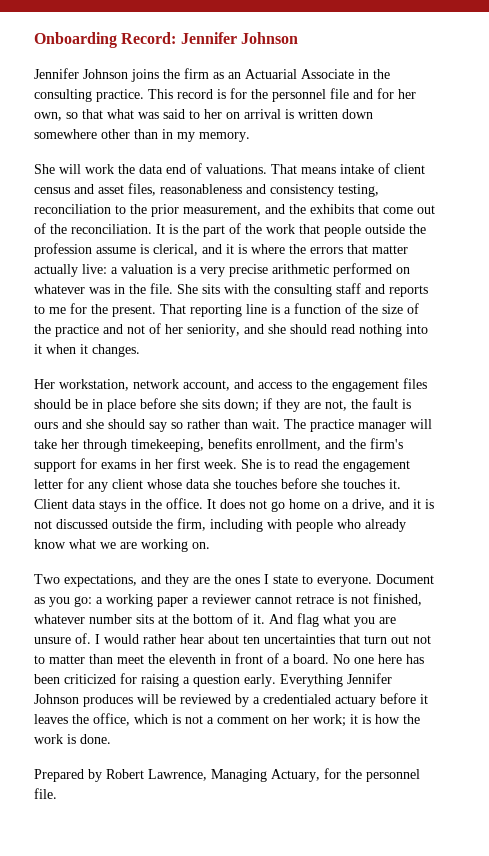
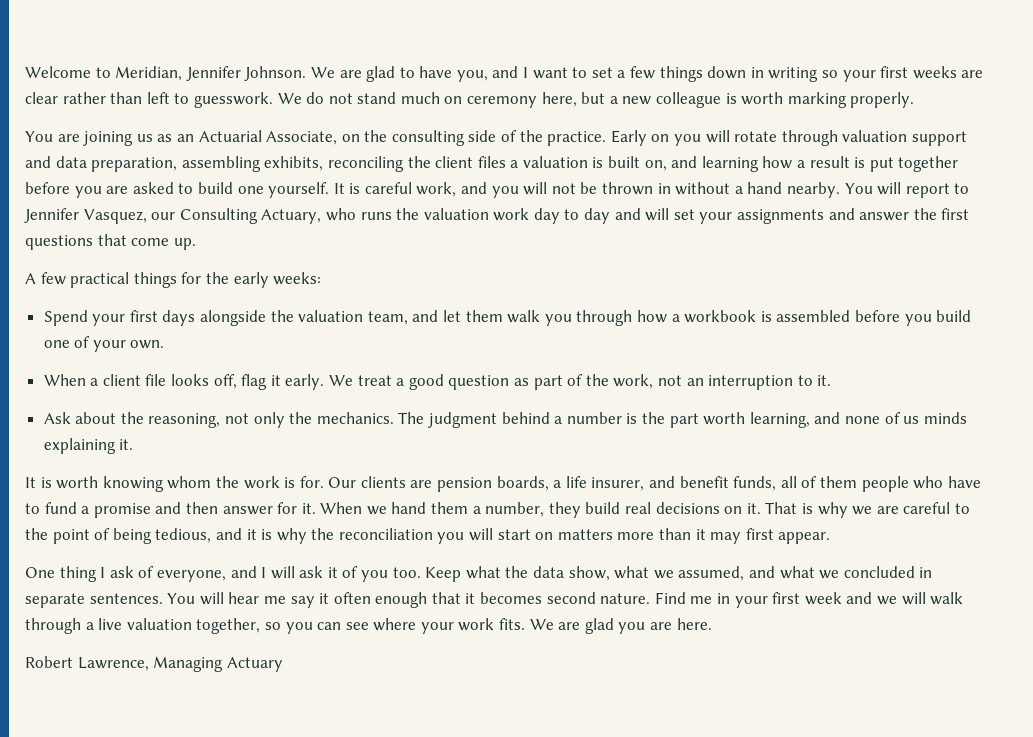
- Onboarding Record: Jennifer Johnson
- Jennifer Johnson joins the firm as an Actuarial Associate in the consulting practice. This record is for the personnel file and for her own, so that what was said to her on arrival is written down somewhere other than in my memory.
- She will work the data end of valuations. That means intake of client census and asset files, reasonableness and consistency testing, reconciliation to the prior measurement, and the exhibits that come out of the reconciliation. It is the part of the work that people outside the profession assume is clerical, and it is where the errors that matter actually live: a valuation is a very precise arithmetic performed on whatever was in the file. She sits with the consulting staff and reports to me for the present. That reporting line is a function of the size of the practice and not of her seniority, and she should read nothing into it when it changes.
- Her workstation, network account, and access to the engagement files should be in place before she sits down; if they are not, the fault is ours and she should say so rather than wait. The practice manager will take her through timekeeping, benefits enrollment, and the firm's support for exams in her first week. She is to read the engagement letter for any client whose data she touches before she touches it. Client data stays in the office. It does not go home on a drive, and it is not discussed outside the firm, including with people who already know what we are working on.
- Two expectations, and they are the ones I state to everyone. Document as you go: a working paper a reviewer cannot retrace is not finished, whatever number sits at the bottom of it. And flag what you are unsure of. I would rather hear about ten uncertainties that turn out not to matter than meet the eleventh in front of a board. No one here has been criticized for raising a question early. Everything Jennifer Johnson produces will be reviewed by a credentialed actuary before it leaves the office, which is not a comment on her work; it is how the work is done.
- Prepared by Robert Lawrence, Managing Actuary, for the personnel file.
+ Welcome to Meridian, Jennifer Johnson. We are glad to have you, and I want to set a few things down in writing so your first weeks are clear rather than left to guesswork. We do not stand much on ceremony here, but a new colleague is worth marking properly.
+ You are joining us as an Actuarial Associate, on the consulting side of the practice. Early on you will rotate through valuation support and data preparation, assembling exhibits, reconciling the client files a valuation is built on, and learning how a result is put together before you are asked to build one yourself. It is careful work, and you will not be thrown in without a hand nearby. You will report to Jennifer Vasquez, our Consulting Actuary, who runs the valuation work day to day and will set your assignments and answer the first questions that come up.
+ A few practical things for the early weeks:
+ Spend your first days alongside the valuation team, and let them walk you through how a workbook is assembled before you build one of your own.
+ When a client file looks off, flag it early. We treat a good question as part of the work, not an interruption to it.
+ Ask about the reasoning, not only the mechanics. The judgment behind a number is the part worth learning, and none of us minds explaining it.
+ It is worth knowing whom the work is for. Our clients are pension boards, a life insurer, and benefit funds, all of them people who have to fund a promise and then answer for it. When we hand them a number, they build real decisions on it. That is why we are careful to the point of being tedious, and it is why the reconciliation you will start on matters more than it may first appear.
+ One thing I ask of everyone, and I will ask it of you too. Keep what the data show, what we assumed, and what we concluded in separate sentences. You will hear me say it often enough that it becomes second nature. Find me in your first week and we will walk through a live valuation together, so you can see where your work fits. We are glad you are here.
+ Robert Lawrence, Managing Actuary

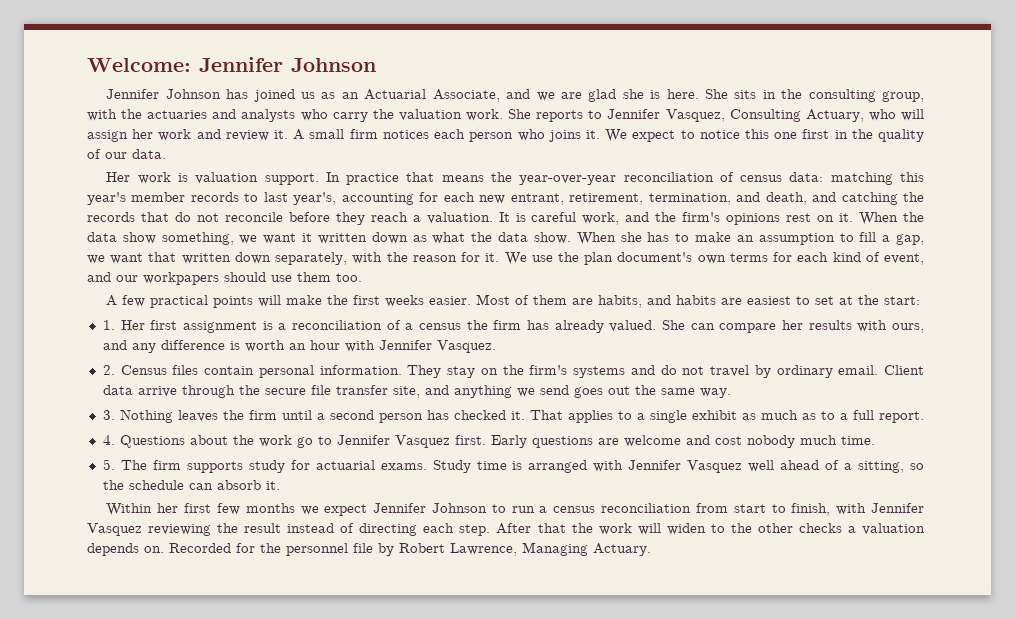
- Welcome to Meridian, Jennifer Johnson. We are glad to have you, and I want to set a few things down in writing so your first weeks are clear rather than left to guesswork. We do not stand much on ceremony here, but a new colleague is worth marking properly.
- You are joining us as an Actuarial Associate, on the consulting side of the practice. Early on you will rotate through valuation support and data preparation, assembling exhibits, reconciling the client files a valuation is built on, and learning how a result is put together before you are asked to build one yourself.
+ Welcome: Jennifer Johnson
+ Jennifer Johnson has joined us as an Actuarial Associate, and we are glad she is here. She sits in the consulting group, with the actuaries and analysts who carry the valuation work. She reports to Jennifer Vasquez, Consulting Actuary, who will assign her work and review it. A small firm notices each person who joins it. We expect to notice this one first in the quality of our data.
+ Her work is valuation support. In practice that means the year-over-year reconciliation of census data: matching this year's member records to last year's, accounting for each new entrant, retirement, termination, and death, and catching the records that do not reconcile before they reach a valuation.
- It is careful work, and you will not be thrown in without a hand nearby. You will report to Jennifer Vasquez, our Consulting Actuary, who runs the valuation work day to day and will set your assignments and answer the first questions that come up.
- A few practical things for the early weeks:
- Spend your first days alongside the valuation team, and let them walk you through how a workbook is assembled before you build one of your own.
- When a client file looks off, flag it early. We treat a good question as part of the work, not an interruption to it.
- Ask about the reasoning, not only the mechanics. The judgment behind a number is the part worth learning, and none of us minds explaining it.
- It is worth knowing whom the work is for. Our clients are pension boards, a life insurer, and benefit funds, all of them people who have to fund a promise and then answer for it. When we hand them a number, they build real decisions on it. That is why we are careful to the point of being tedious, and it is why the reconciliation you will start on matters more than it may first appear.
- One thing I ask of everyone, and I will ask it of you too. Keep what the data show, what we assumed, and what we concluded in separate sentences. You will hear me say it often enough that it becomes second nature. Find me in your first week and we will walk through a live valuation together, so you can see where your work fits. We are glad you are here.
- Robert Lawrence, Managing Actuary
+ It is careful work, and the firm's opinions rest on it. When the data show something, we want it written down as what the data show. When she has to make an assumption to fill a gap, we want that written down separately, with the reason for it. We use the plan document's own terms for each kind of event, and our workpapers should use them too.
+ A few practical points will make the first weeks easier. Most of them are habits, and habits are easiest to set at the start:
+ 1. Her first assignment is a reconciliation of a census the firm has already valued. She can compare her results with ours, and any difference is worth an hour with Jennifer Vasquez.
+ 2. Census files contain personal information. They stay on the firm's systems and do not travel by ordinary email. Client data arrive through the secure file transfer site, and anything we send goes out the same way.
+ 3. Nothing leaves the firm until a second person has checked it. That applies to a single exhibit as much as to a full report.
+ 4. Questions about the work go to Jennifer Vasquez first. Early questions are welcome and cost nobody much time.
+ 5. The firm supports study for actuarial exams. Study time is arranged with Jennifer Vasquez well ahead of a sitting, so the schedule can absorb it.
+ Within her first few months we expect Jennifer Johnson to run a census reconciliation from start to finish, with Jennifer Vasquez reviewing the result instead of directing each step. After that the work will widen to the other checks a valuation depends on. Recorded for the personnel file by Robert Lawrence, Managing Actuary.

